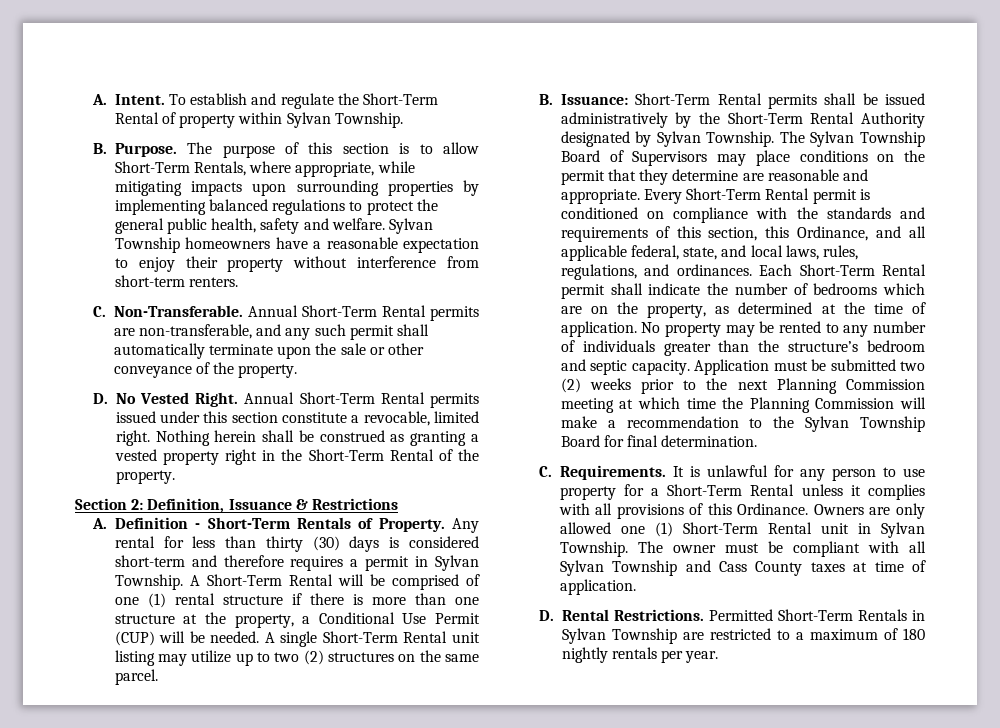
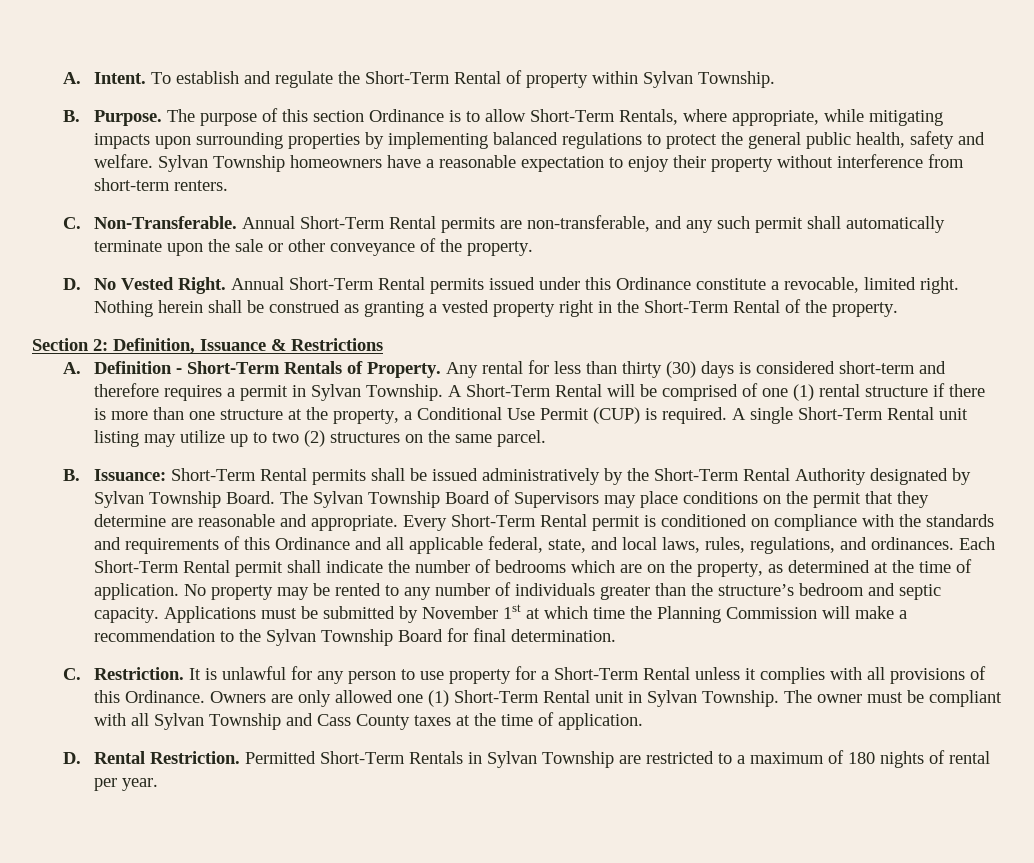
- The purpose of this section is to allow Short-Term Rentals, where appropriate, while mitigating impacts upon surrounding properties by implementing balanced regulations to protect the general public health, safety and welfare.
+ The purpose of this section Ordinance is to allow Short-Term Rentals, where appropriate, while mitigating impacts upon surrounding properties by implementing balanced regulations to protect the general public health, safety and welfare.
- Annual Short-Term Rental permits issued under this section constitute a revocable, limited right.
+ Annual Short-Term Rental permits issued under this Ordinance constitute a revocable, limited right.
- A Short-Term Rental will be comprised of one (1) rental structure if there is more than one structure at the property, a Conditional Use Permit (CUP) will be needed.
+ A Short-Term Rental will be comprised of one (1) rental structure if there is more than one structure at the property, a Conditional Use Permit (CUP) is required.
- B. Issuance: Short-Term Rental permits shall be issued administratively by the Short-Term Rental Authority designated by Sylvan Township.
+ B. Issuance: Short-Term Rental permits shall be issued administratively by the Short-Term Rental Authority designated by Sylvan Township Board.
- Every Short-Term Rental permit is conditioned on compliance with the standards and requirements of this section, this Ordinance, and all applicable federal, state, and local laws, rules, regulations, and ordinances.
+ Every Short-Term Rental permit is conditioned on compliance with the standards and requirements of this Ordinance and all applicable federal, state, and local laws, rules, regulations, and ordinances.
- Application must be submitted two (2) weeks prior to the next Planning Commission meeting at which time the Planning Commission will make a recommendation to the Sylvan Township Board for final determination.
+ Applications must be submitted by November 1st at which time the Planning Commission will make a recommendation to the Sylvan Township Board for final determination.
- C. Requirements.
+ C. Restriction.
- The owner must be compliant with all Sylvan Township and Cass County taxes at time of application.
+ The owner must be compliant with all Sylvan Township and Cass County taxes at the time of application.
- D. Rental Restrictions.
+ D. Rental Restriction.
- Permitted Short-Term Rentals in Sylvan Township are restricted to a maximum of 180 nightly rentals per year.
+ Permitted Short-Term Rentals in Sylvan Township are restricted to a maximum of 180 nights of rental per year.

